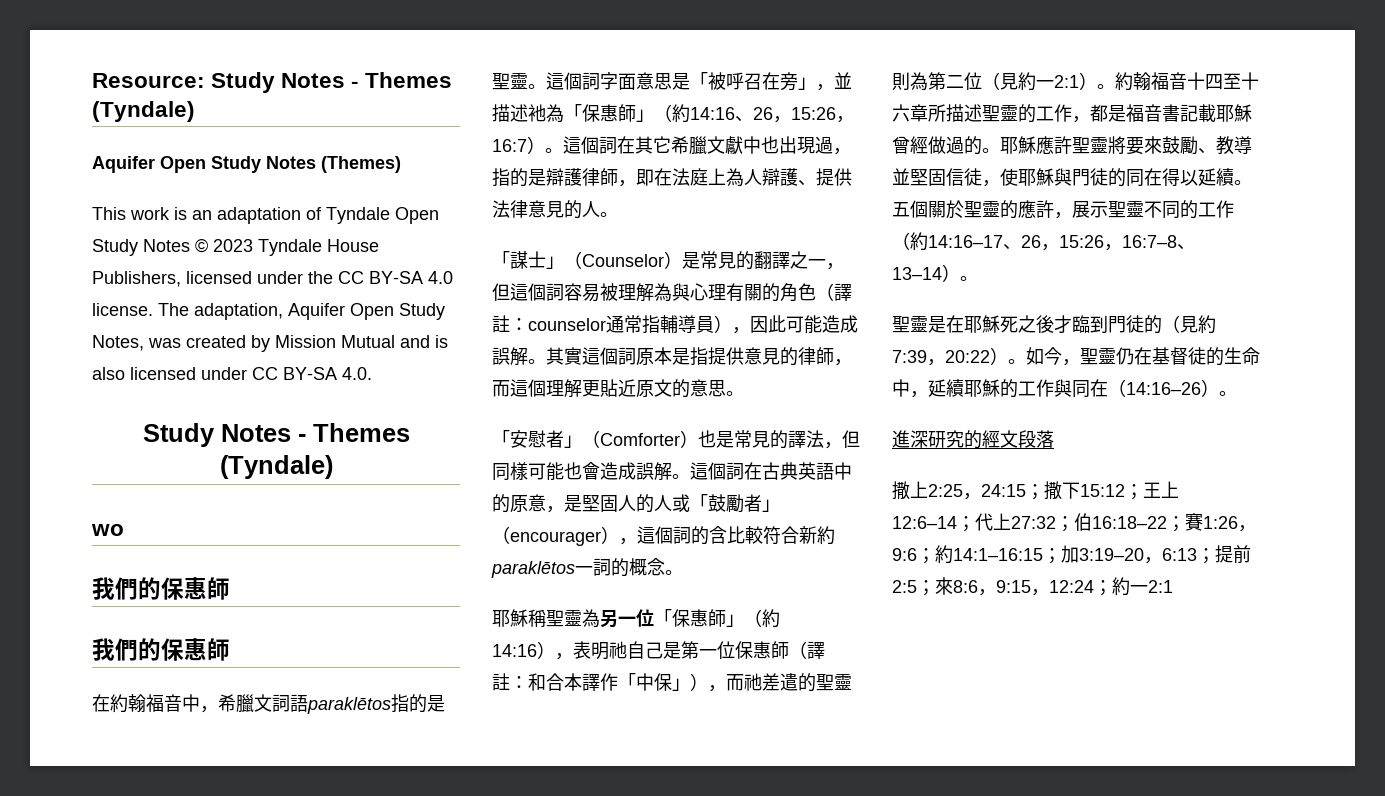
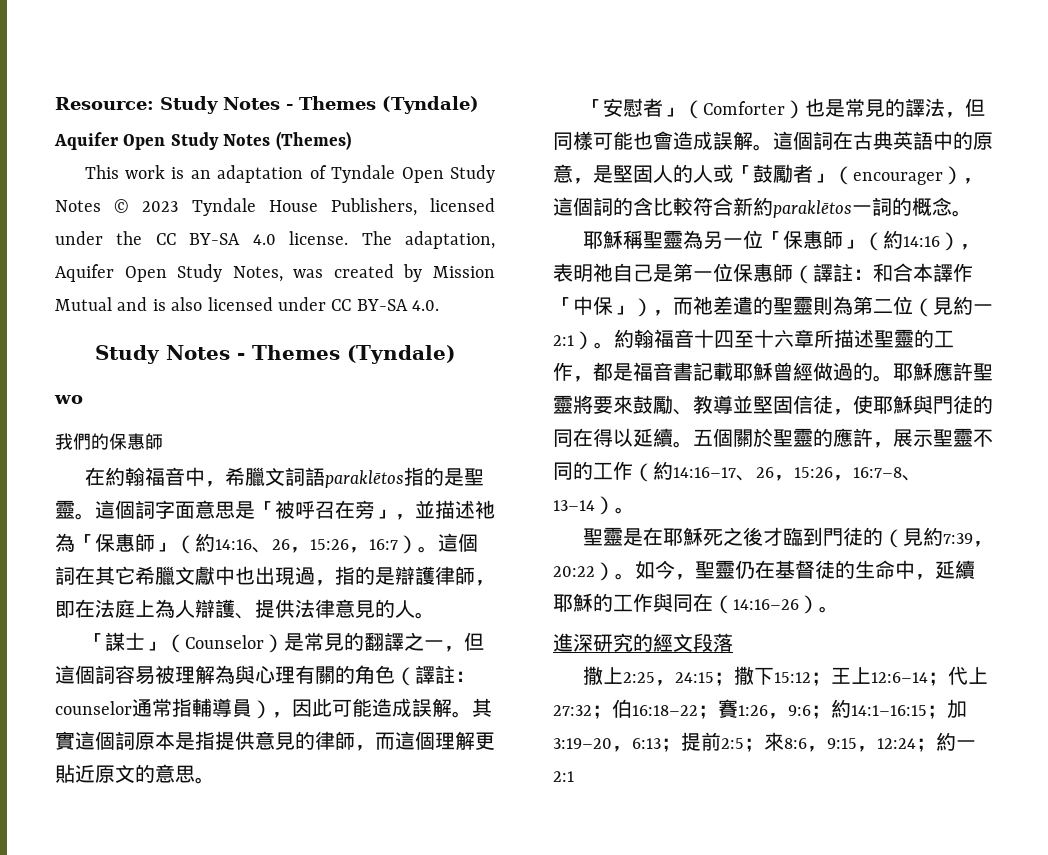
  wo
- 我們的保惠師

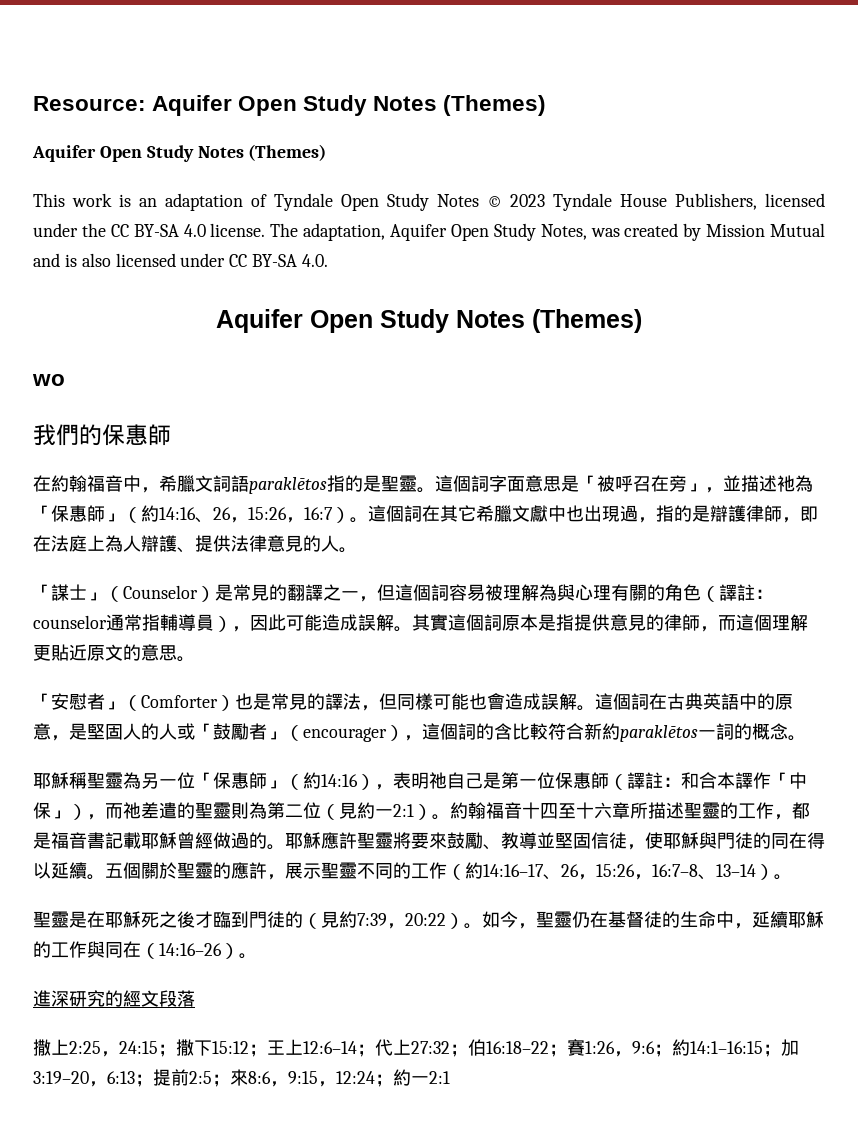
- Resource: Study Notes - Themes (Tyndale)
+ Resource: Aquifer Open Study Notes (Themes)
  The adaptation, Aquifer Open Study Notes, was created by Mission Mutual and is also licensed under CC BY-SA 4.0.
- Study Notes - Themes (Tyndale)
+ Aquifer Open Study Notes (Themes)

